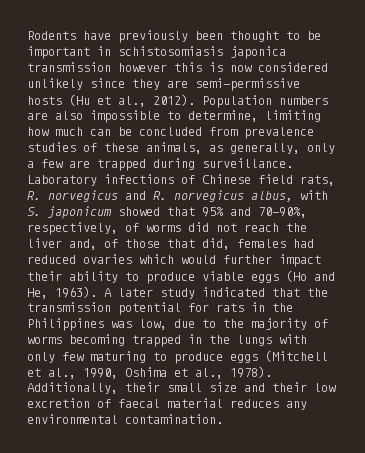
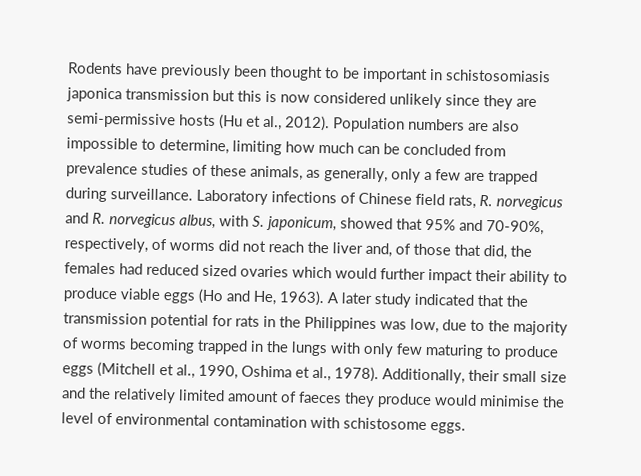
- Rodents have previously been thought to be important in schistosomiasis japonica transmission however this is now considered unlikely since they are semi-permissive hosts (Hu et al., 2012).
+ Rodents have previously been thought to be important in schistosomiasis japonica transmission but this is now considered unlikely since they are semi-permissive hosts (Hu et al., 2012).
- Laboratory infections of Chinese field rats, R. norvegicus and R. norvegicus albus, with S. japonicum showed that 95% and 70-90%, respectively, of worms did not reach the liver and, of those that did, females had reduced ovaries which would further impact their ability to produce viable eggs (Ho and He, 1963).
+ Laboratory infections of Chinese field rats, R. norvegicus and R. norvegicus albus, with S. japonicum, showed that 95% and 70-90%, respectively, of worms did not reach the liver and, of those that did, the females had reduced sized ovaries which would further impact their ability to produce viable eggs (Ho and He, 1963).
- Additionally, their small size and their low excretion of faecal material reduces any environmental contamination.
+ Additionally, their small size and the relatively limited amount of faeces they produce would minimise the level of environmental contamination with schistosome eggs.

